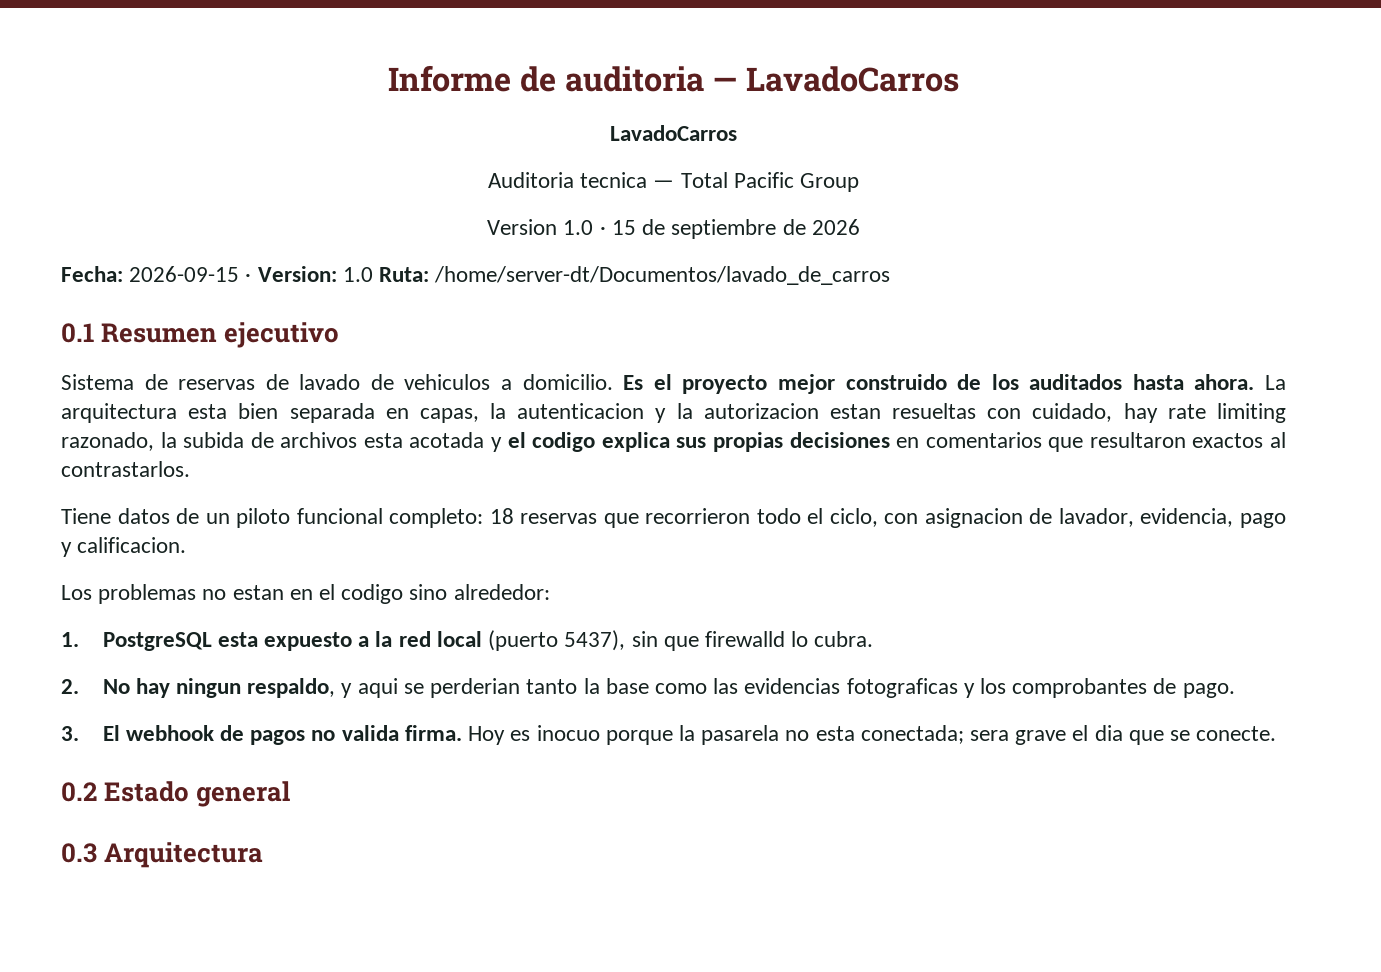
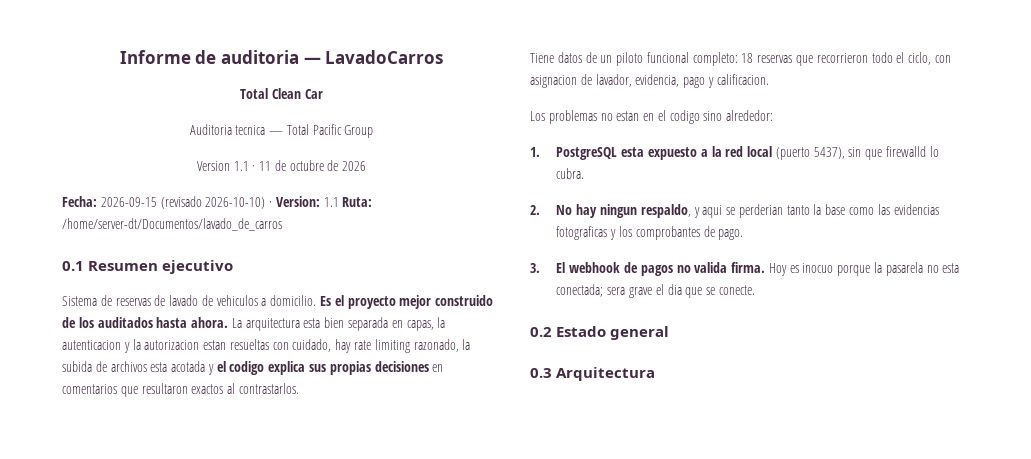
  Informe de auditoria — LavadoCarros
- LavadoCarros
+ Total Clean Car
- Version 1.0 · 15 de septiembre de 2026
+ Version 1.1 · 11 de octubre de 2026
- Fecha: 2026-09-15 · Version: 1.0 Ruta: /home/server-dt/Documentos/lavado_de_carros
+ Fecha: 2026-09-15 (revisado 2026-10-10) · Version: 1.1 Ruta: /home/server-dt/Documentos/lavado_de_carros

